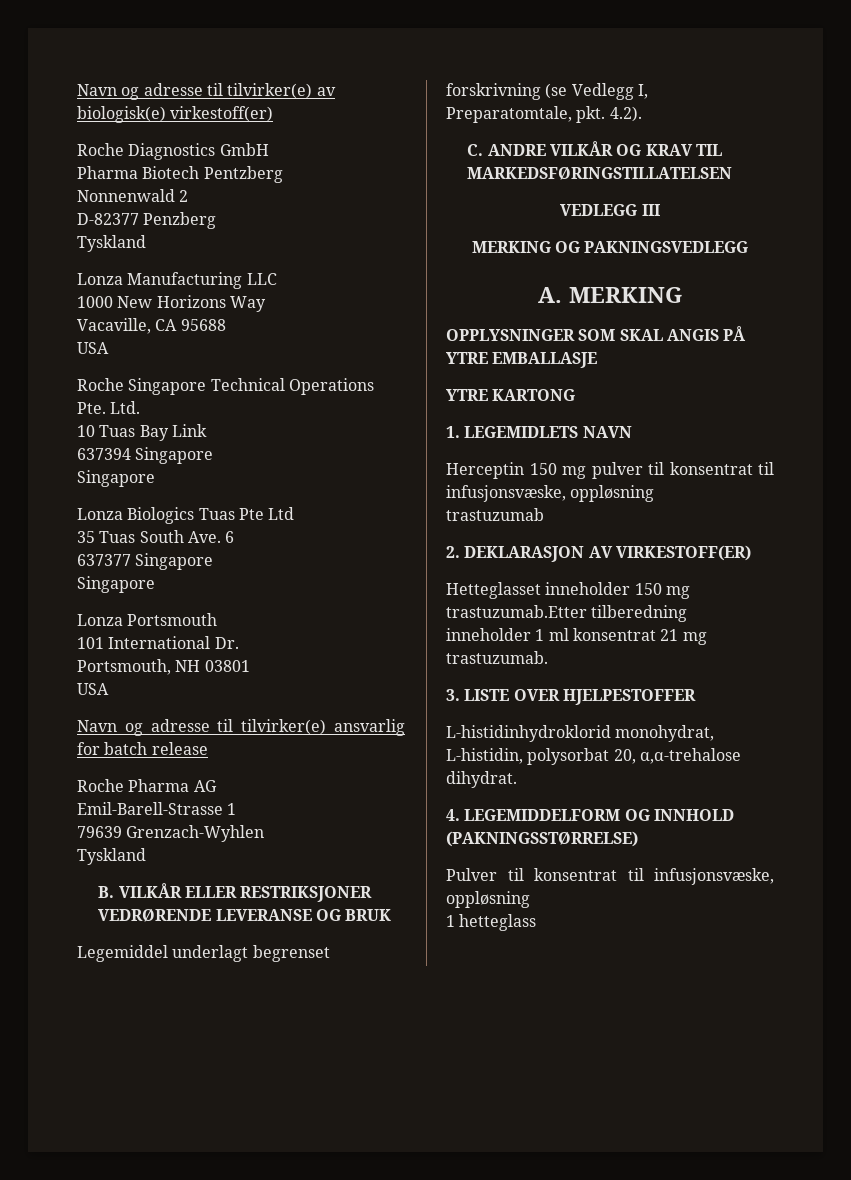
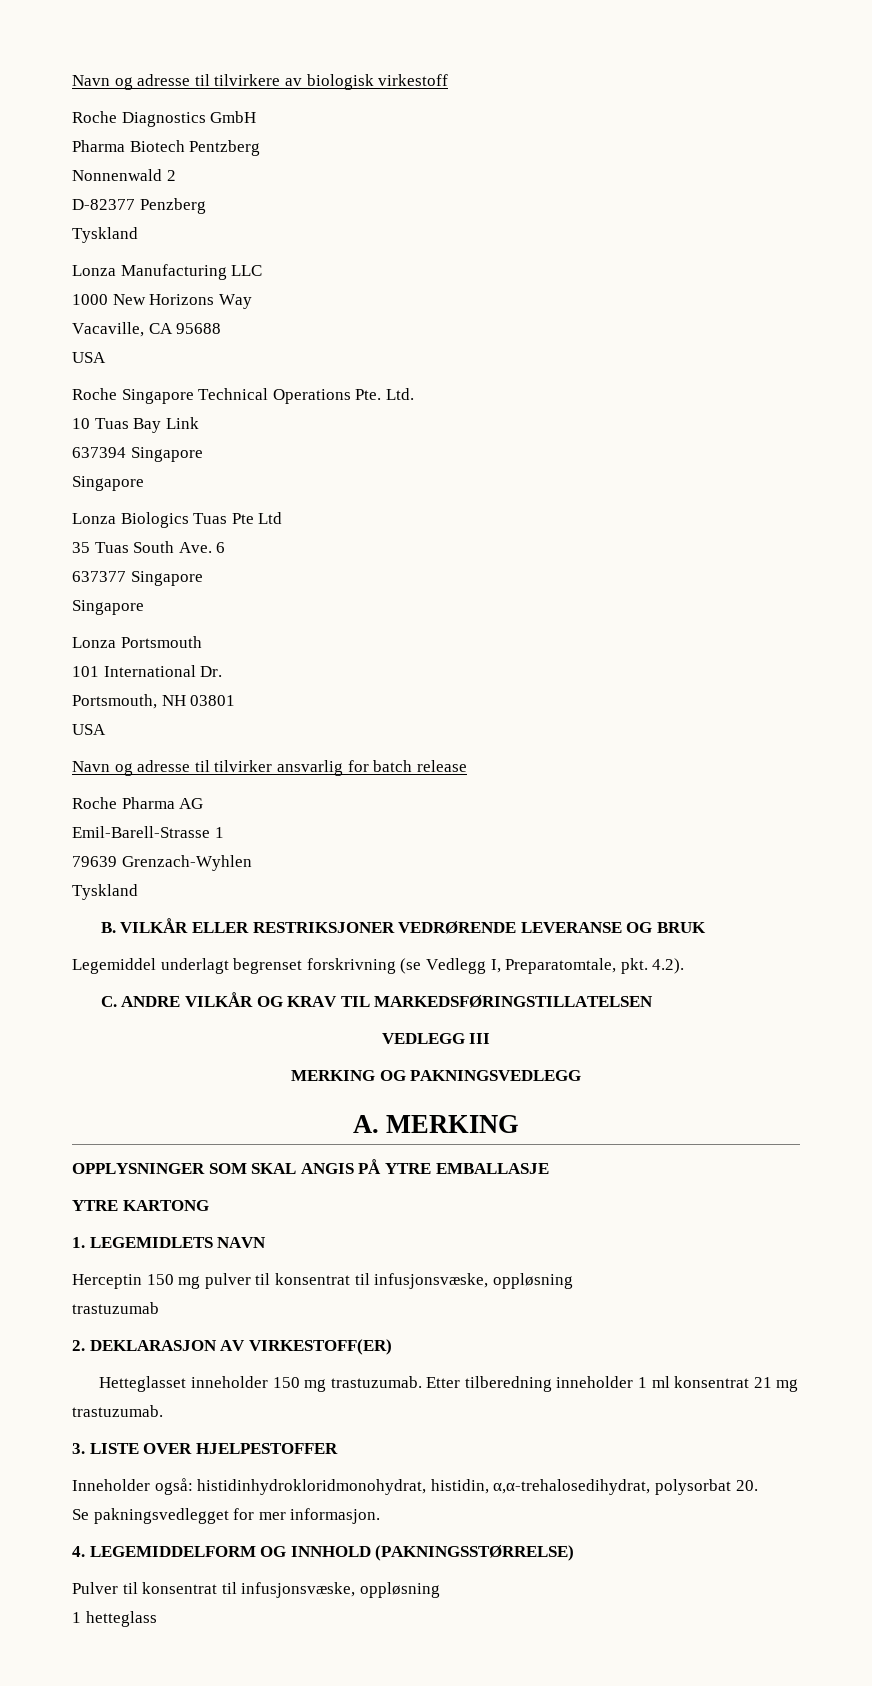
- Navn og adresse til tilvirker(e) av biologisk(e) virkestoff(er)
+ Navn og adresse til tilvirkere av biologisk virkestoff
- Navn og adresse til tilvirker(e) ansvarlig for batch release
+ Navn og adresse til tilvirker ansvarlig for batch release
- Hetteglasset inneholder 150 mg trastuzumab.Etter tilberedning inneholder 1 ml konsentrat 21 mg trastuzumab.
+ Hetteglasset inneholder 150 mg trastuzumab. Etter tilberedning inneholder 1 ml konsentrat 21 mg trastuzumab.
- L-histidinhydroklorid monohydrat, L-histidin, polysorbat 20, α,α-trehalose dihydrat.
+ Inneholder også: histidinhydrokloridmonohydrat, histidin, α,α-trehalosedihydrat, polysorbat 20.
+ Se pakningsvedlegget for mer informasjon.

